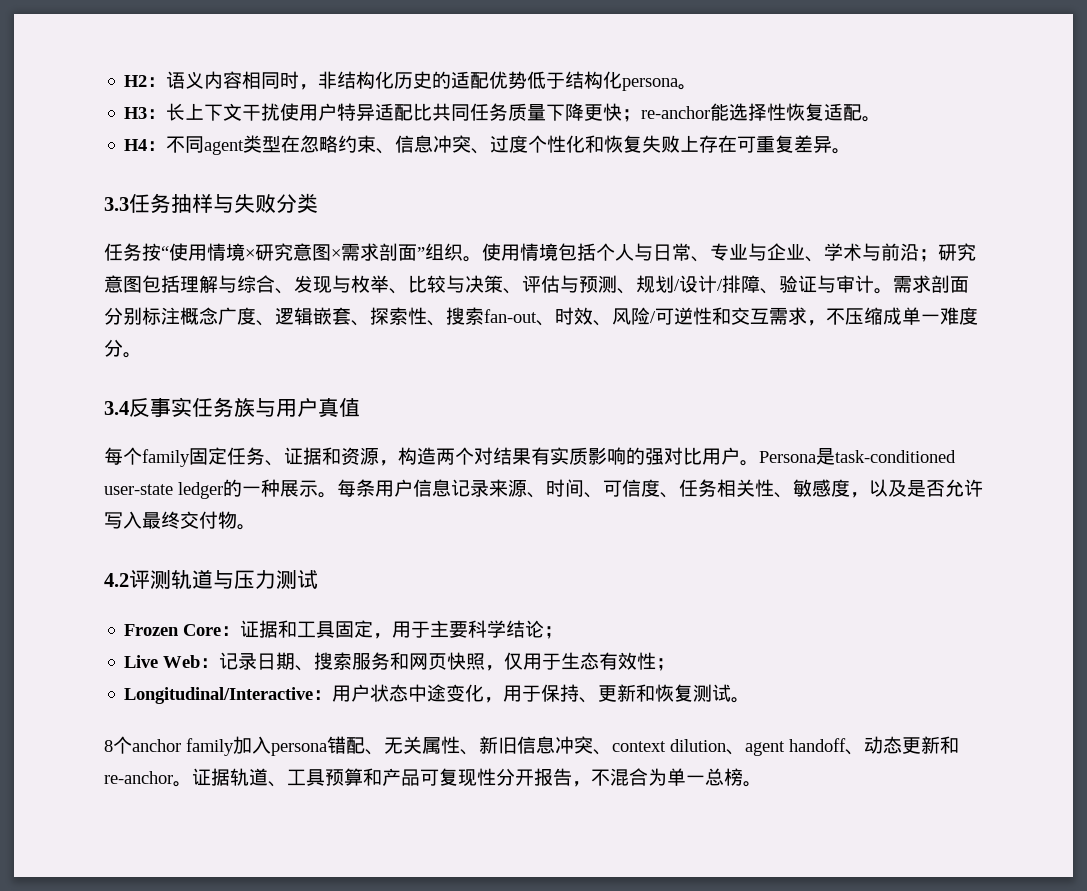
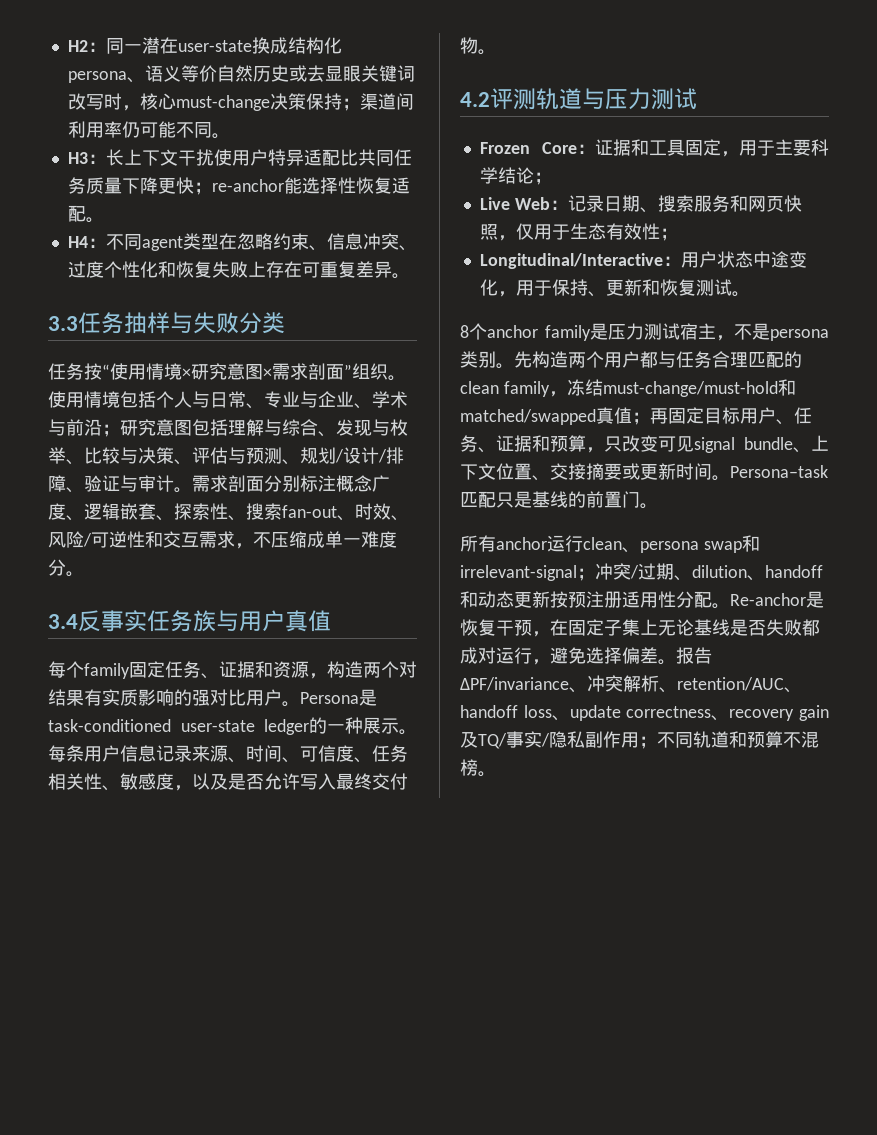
- H2：语义内容相同时，非结构化历史的适配优势低于结构化persona。
+ H2：同一潜在user-state换成结构化persona、语义等价自然历史或去显眼关键词改写时，核心must-change决策保持；渠道间利用率仍可能不同。
- 8个anchor family加入persona错配、无关属性、新旧信息冲突、context dilution、agent handoff、动态更新和re-anchor。证据轨道、工具预算和产品可复现性分开报告，不混合为单一总榜。
+ 8个anchor family是压力测试宿主，不是persona类别。先构造两个用户都与任务合理匹配的clean family，冻结must-change/must-hold和matched/swapped真值；再固定目标用户、任务、证据和预算，只改变可见signal bundle、上下文位置、交接摘要或更新时间。Persona–task匹配只是基线的前置门。
+ 所有anchor运行clean、persona swap和irrelevant-signal；冲突/过期、dilution、handoff和动态更新按预注册适用性分配。Re-anchor是恢复干预，在固定子集上无论基线是否失败都成对运行，避免选择偏差。报告ΔPF/invariance、冲突解析、retention/AUC、handoff loss、update correctness、recovery gain及TQ/事实/隐私副作用；不同轨道和预算不混榜。

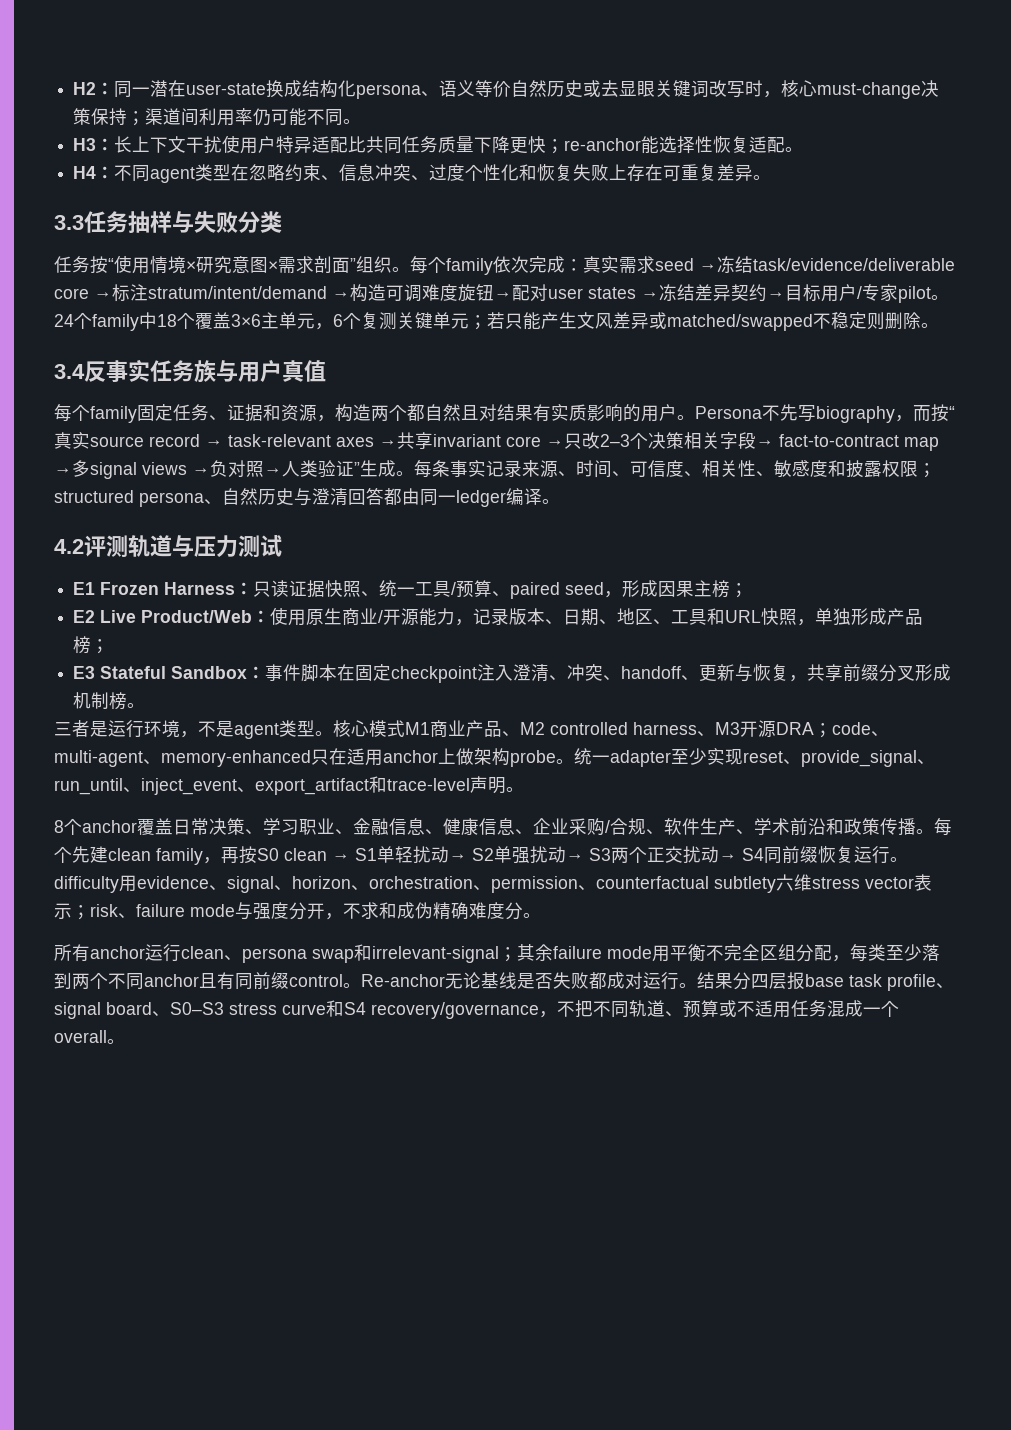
- 使用情境包括个人与日常、专业与企业、学术与前沿；研究意图包括理解与综合、发现与枚举、比较与决策、评估与预测、规划/设计/排障、验证与审计。需求剖面分别标注概念广度、逻辑嵌套、探索性、搜索fan-out、时效、风险/可逆性和交互需求，不压缩成单一难度分。
+ 每个family依次完成：真实需求seed →冻结task/evidence/deliverable core →标注stratum/intent/demand →构造可调难度旋钮→配对user states →冻结差异契约→目标用户/专家pilot。24个family中18个覆盖3×6主单元，6个复测关键单元；若只能产生文风差异或matched/swapped不稳定则删除。
- 每个family固定任务、证据和资源，构造两个对结果有实质影响的强对比用户。
+ 每个family固定任务、证据和资源，构造两个都自然且对结果有实质影响的用户。
- Persona是task-conditioned user-state ledger的一种展示。每条用户信息记录来源、时间、可信度、任务相关性、敏感度，以及是否允许写入最终交付物。
+ Persona不先写biography，而按“真实source record → task-relevant axes →共享invariant core →只改2–3个决策相关字段→ fact-to-contract map →多signal views →负对照→人类验证”生成。每条事实记录来源、时间、可信度、相关性、敏感度和披露权限；structured persona、自然历史与澄清回答都由同一ledger编译。
- Frozen Core：证据和工具固定，用于主要科学结论；
- Live Web：记录日期、搜索服务和网页快照，仅用于生态有效性；
- Longitudinal/Interactive：用户状态中途变化，用于保持、更新和恢复测试。
- 8个anchor family是压力测试宿主，不是persona类别。先构造两个用户都与任务合理匹配的clean family，冻结must-change/must-hold和matched/swapped真值；再固定目标用户、任务、证据和预算，只改变可见signal bundle、上下文位置、交接摘要或更新时间。Persona–task匹配只是基线的前置门。
+ E1 Frozen Harness：只读证据快照、统一工具/预算、paired seed，形成因果主榜；
+ E2 Live Product/Web：使用原生商业/开源能力，记录版本、日期、地区、工具和URL快照，单独形成产品榜；
+ E3 Stateful Sandbox：事件脚本在固定checkpoint注入澄清、冲突、handoff、更新与恢复，共享前缀分叉形成机制榜。
+ 三者是运行环境，不是agent类型。核心模式M1商业产品、M2 controlled harness、M3开源DRA；code、multi-agent、memory-enhanced只在适用anchor上做架构probe。统一adapter至少实现reset、provide_signal、run_until、inject_event、export_artifact和trace-level声明。
+ 8个anchor覆盖日常决策、学习职业、金融信息、健康信息、企业采购/合规、软件生产、学术前沿和政策传播。每个先建clean family，再按S0 clean → S1单轻扰动→ S2单强扰动→ S3两个正交扰动→ S4同前缀恢复运行。difficulty用evidence、signal、horizon、orchestration、permission、counterfactual subtlety六维stress vector表示；risk、failure mode与强度分开，不求和成伪精确难度分。
- 所有anchor运行clean、persona swap和irrelevant-signal；冲突/过期、dilution、handoff和动态更新按预注册适用性分配。Re-anchor是恢复干预，在固定子集上无论基线是否失败都成对运行，避免选择偏差。报告ΔPF/invariance、冲突解析、retention/AUC、handoff loss、update correctness、recovery gain及TQ/事实/隐私副作用；不同轨道和预算不混榜。
+ 所有anchor运行clean、persona swap和irrelevant-signal；其余failure mode用平衡不完全区组分配，每类至少落到两个不同anchor且有同前缀control。Re-anchor无论基线是否失败都成对运行。结果分四层报base task profile、signal board、S0–S3 stress curve和S4 recovery/governance，不把不同轨道、预算或不适用任务混成一个overall。

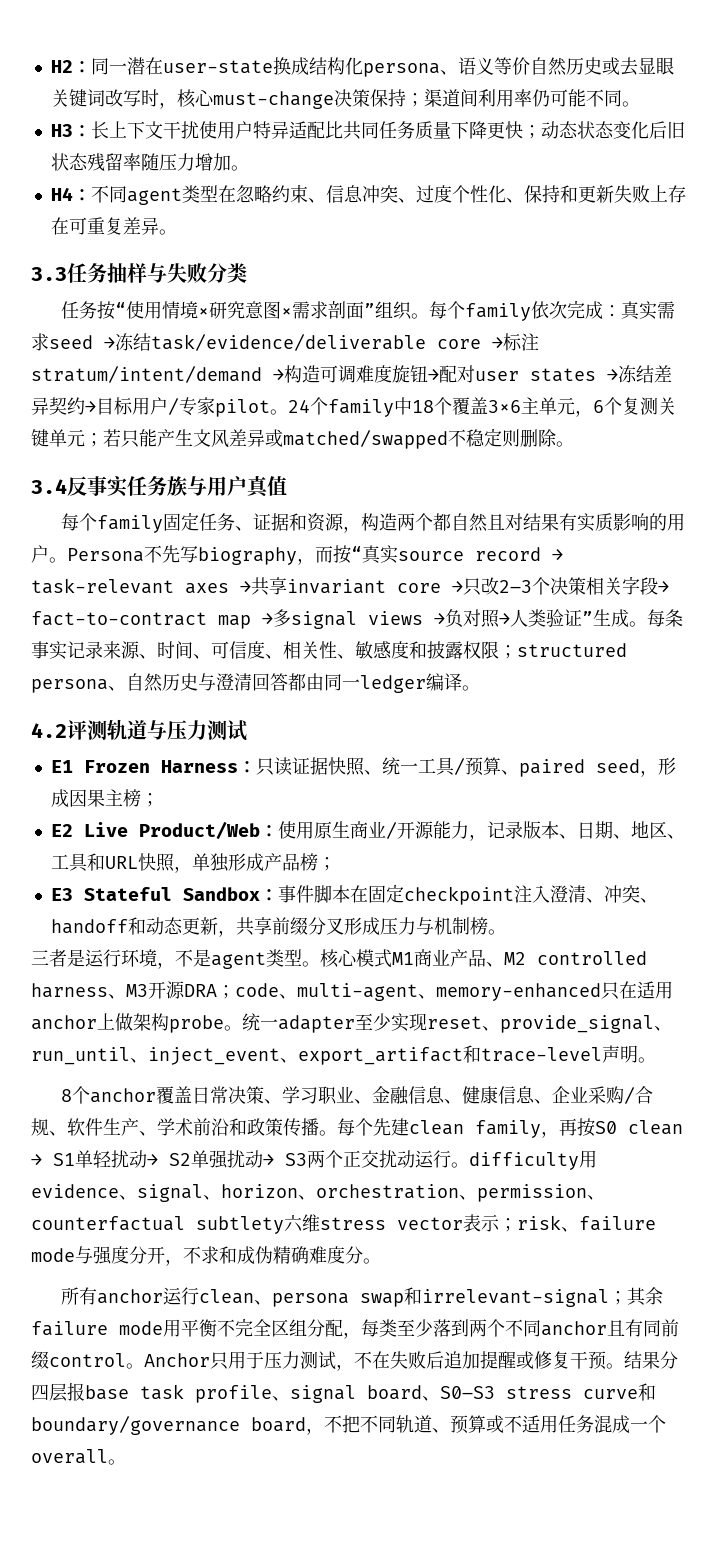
- H3：长上下文干扰使用户特异适配比共同任务质量下降更快；re-anchor能选择性恢复适配。
+ H3：长上下文干扰使用户特异适配比共同任务质量下降更快；动态状态变化后旧状态残留率随压力增加。
- H4：不同agent类型在忽略约束、信息冲突、过度个性化和恢复失败上存在可重复差异。
+ H4：不同agent类型在忽略约束、信息冲突、过度个性化、保持和更新失败上存在可重复差异。
- E3 Stateful Sandbox：事件脚本在固定checkpoint注入澄清、冲突、handoff、更新与恢复，共享前缀分叉形成机制榜。
+ E3 Stateful Sandbox：事件脚本在固定checkpoint注入澄清、冲突、handoff和动态更新，共享前缀分叉形成压力与机制榜。
- 每个先建clean family，再按S0 clean → S1单轻扰动→ S2单强扰动→ S3两个正交扰动→ S4同前缀恢复运行。difficulty用evidence、signal、horizon、orchestration、permission、counterfactual subtlety六维stress vector表示；risk、failure mode与强度分开，不求和成伪精确难度分。
+ 每个先建clean family，再按S0 clean → S1单轻扰动→ S2单强扰动→ S3两个正交扰动运行。difficulty用evidence、signal、horizon、orchestration、permission、counterfactual subtlety六维stress vector表示；risk、failure mode与强度分开，不求和成伪精确难度分。
- Re-anchor无论基线是否失败都成对运行。
+ Anchor只用于压力测试，不在失败后追加提醒或修复干预。
- 结果分四层报base task profile、signal board、S0–S3 stress curve和S4 recovery/governance，不把不同轨道、预算或不适用任务混成一个overall。
+ 结果分四层报base task profile、signal board、S0–S3 stress curve和boundary/governance board，不把不同轨道、预算或不适用任务混成一个overall。

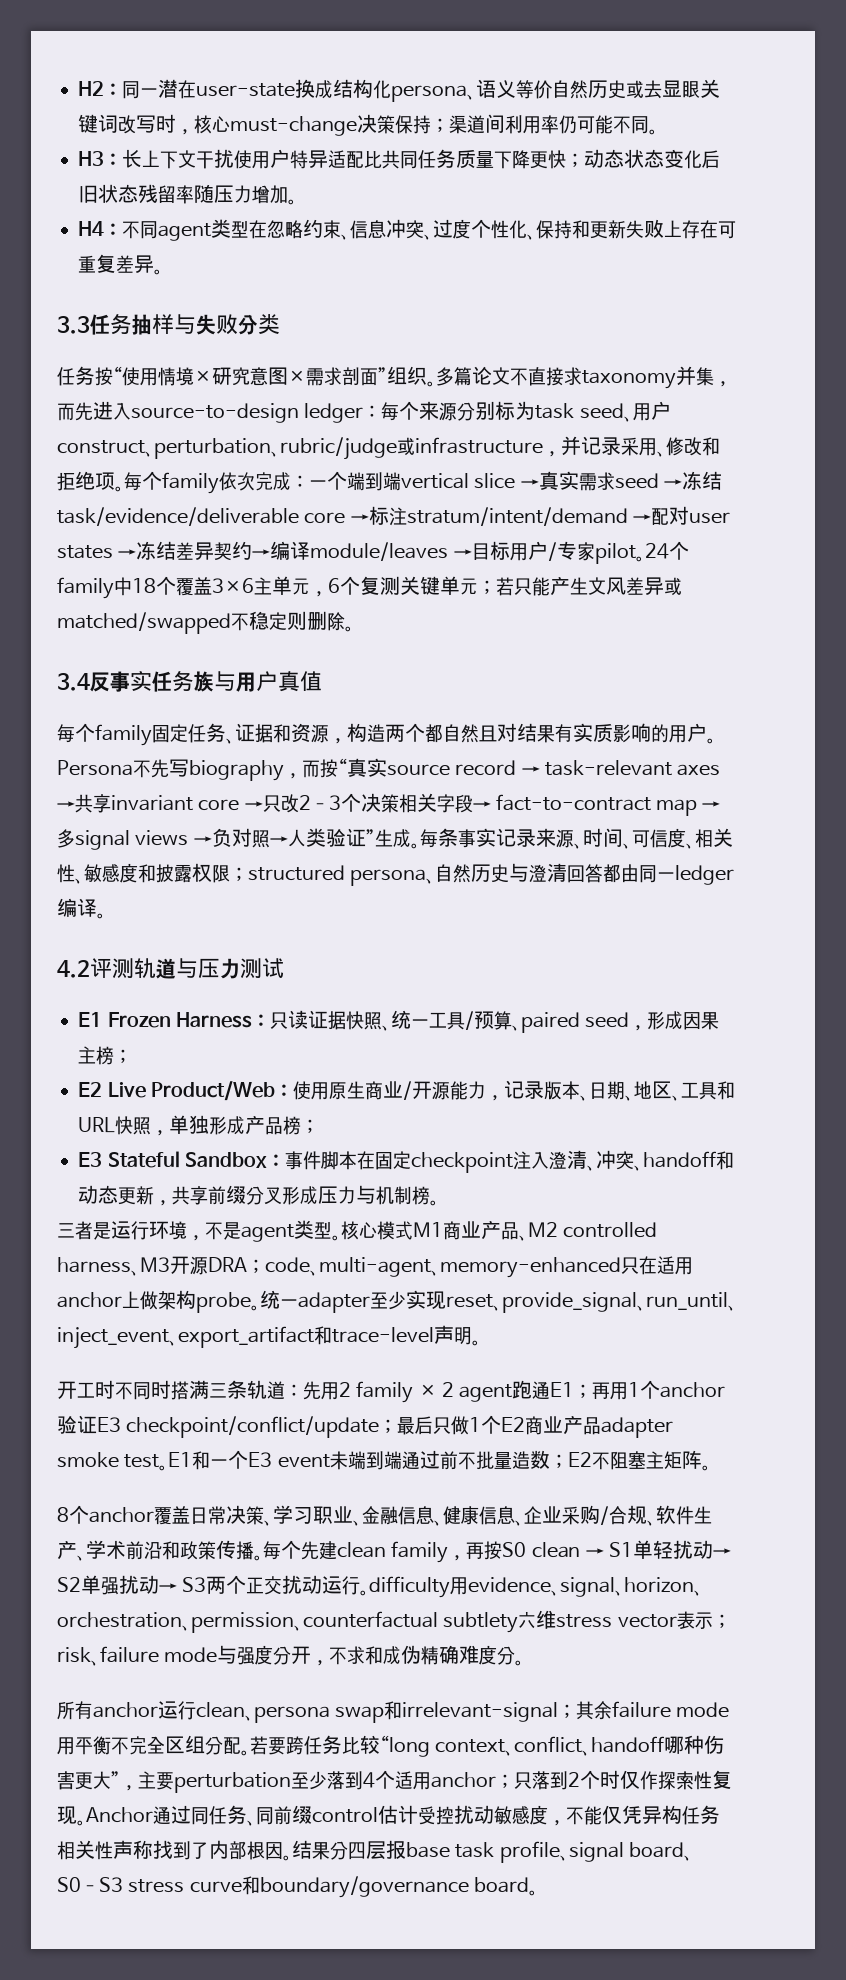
+ 多篇论文不直接求taxonomy并集，而先进入source-to-design ledger：每个来源分别标为task seed、用户construct、perturbation、rubric/judge或infrastructure，并记录采用、修改和拒绝项。
- 每个family依次完成：真实需求seed →冻结task/evidence/deliverable core →标注stratum/intent/demand →构造可调难度旋钮→配对user states →冻结差异契约→目标用户/专家pilot。
+ 每个family依次完成：一个端到端vertical slice →真实需求seed →冻结task/evidence/deliverable core →标注stratum/intent/demand →配对user states →冻结差异契约→编译module/leaves →目标用户/专家pilot。
+ 开工时不同时搭满三条轨道：先用2 family × 2 agent跑通E1；再用1个anchor验证E3 checkpoint/conflict/update；最后只做1个E2商业产品adapter smoke test。E1和一个E3 event未端到端通过前不批量造数；E2不阻塞主矩阵。
- 所有anchor运行clean、persona swap和irrelevant-signal；其余failure mode用平衡不完全区组分配，每类至少落到两个不同anchor且有同前缀control。Anchor只用于压力测试，不在失败后追加提醒或修复干预。
+ 所有anchor运行clean、persona swap和irrelevant-signal；其余failure mode用平衡不完全区组分配。若要跨任务比较“long context、conflict、handoff哪种伤害更大”，主要perturbation至少落到4个适用anchor；只落到2个时仅作探索性复现。Anchor通过同任务、同前缀control估计受控扰动敏感度，不能仅凭异构任务相关性声称找到了内部根因。
- 结果分四层报base task profile、signal board、S0–S3 stress curve和boundary/governance board，不把不同轨道、预算或不适用任务混成一个overall。
+ 结果分四层报base task profile、signal board、S0–S3 stress curve和boundary/governance board。

